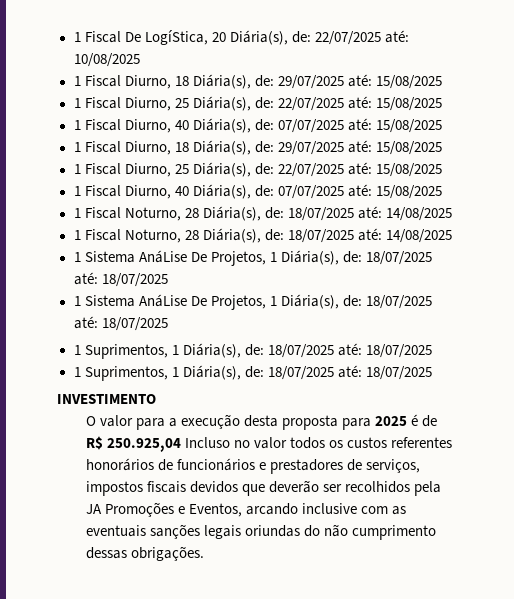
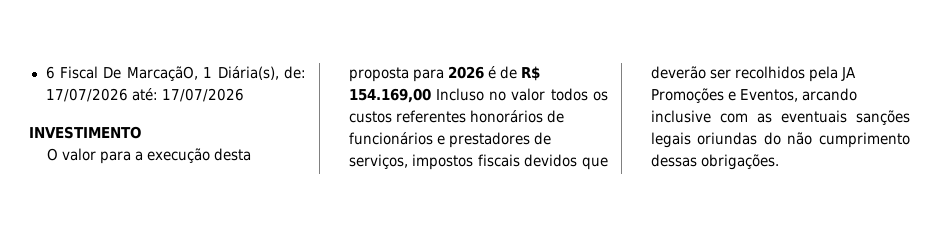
- 1 Fiscal De LogíStica, 20 Diária(s), de: 22/07/2025 até: 10/08/2025
- 1 Fiscal Diurno, 18 Diária(s), de: 29/07/2025 até: 15/08/2025
- 1 Fiscal Diurno, 25 Diária(s), de: 22/07/2025 até: 15/08/2025
- 1 Fiscal Diurno, 40 Diária(s), de: 07/07/2025 até: 15/08/2025
- 1 Fiscal Diurno, 18 Diária(s), de: 29/07/2025 até: 15/08/2025
- 1 Fiscal Diurno, 25 Diária(s), de: 22/07/2025 até: 15/08/2025
- 1 Fiscal Diurno, 40 Diária(s), de: 07/07/2025 até: 15/08/2025
- 1 Fiscal Noturno, 28 Diária(s), de: 18/07/2025 até: 14/08/2025
- 1 Fiscal Noturno, 28 Diária(s), de: 18/07/2025 até: 14/08/2025
- 1 Sistema AnáLise De Projetos, 1 Diária(s), de: 18/07/2025 até: 18/07/2025
- 1 Sistema AnáLise De Projetos, 1 Diária(s), de: 18/07/2025 até: 18/07/2025
- 1 Suprimentos, 1 Diária(s), de: 18/07/2025 até: 18/07/2025
- 1 Suprimentos, 1 Diária(s), de: 18/07/2025 até: 18/07/2025
+ 6 Fiscal De MarcaçãO, 1 Diária(s), de: 17/07/2026 até: 17/07/2026
- O valor para a execução desta proposta para 2025 é de R$ 250.925,04 Incluso no valor todos os custos referentes honorários de funcionários e prestadores de serviços, impostos fiscais devidos que deverão ser recolhidos pela JA Promoções e Eventos, arcando inclusive com as eventuais sanções legais oriundas do não cumprimento dessas obrigações.
+ O valor para a execução desta proposta para 2026 é de R$ 154.169,00 Incluso no valor todos os custos referentes honorários de funcionários e prestadores de serviços, impostos fiscais devidos que deverão ser recolhidos pela JA Promoções e Eventos, arcando inclusive com as eventuais sanções legais oriundas do não cumprimento dessas obrigações.

